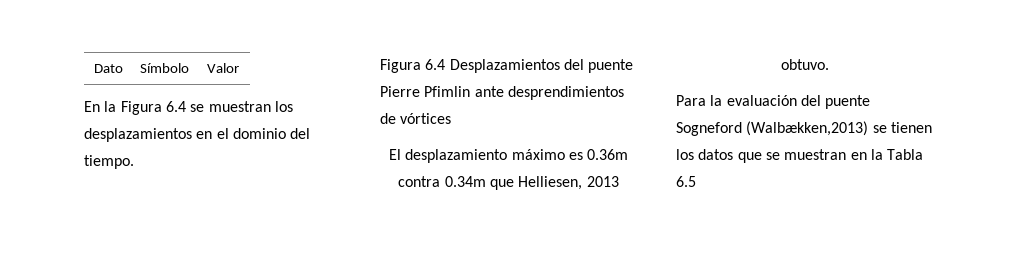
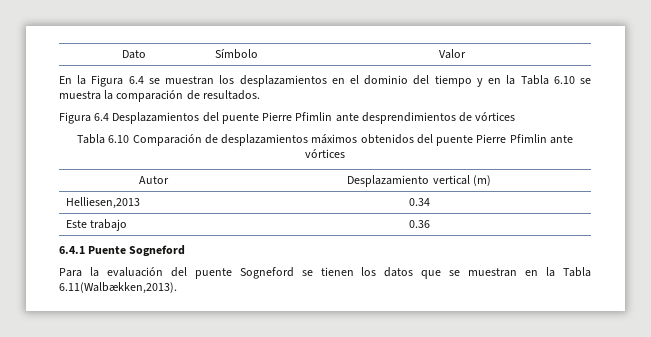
- En la Figura 6.4 se muestran los desplazamientos en el dominio del tiempo.
+ En la Figura 6.4 se muestran los desplazamientos en el dominio del tiempo y en la Tabla 6.10 se muestra la comparación de resultados.
- El desplazamiento máximo es 0.36m contra 0.34m que Helliesen, 2013 obtuvo.
+ Tabla 6.10 Comparación de desplazamientos máximos obtenidos del puente Pierre Pfimlin ante vórtices
+ Autor | Desplazamiento vertical (m)
+ Helliesen,2013 | 0.34
+ Este trabajo | 0.36
+ 6.4.1 Puente Sogneford
- Para la evaluación del puente Sogneford (Walbækken,2013) se tienen los datos que se muestran en la Tabla 6.5
+ Para la evaluación del puente Sogneford se tienen los datos que se muestran en la Tabla 6.11(Walbækken,2013).

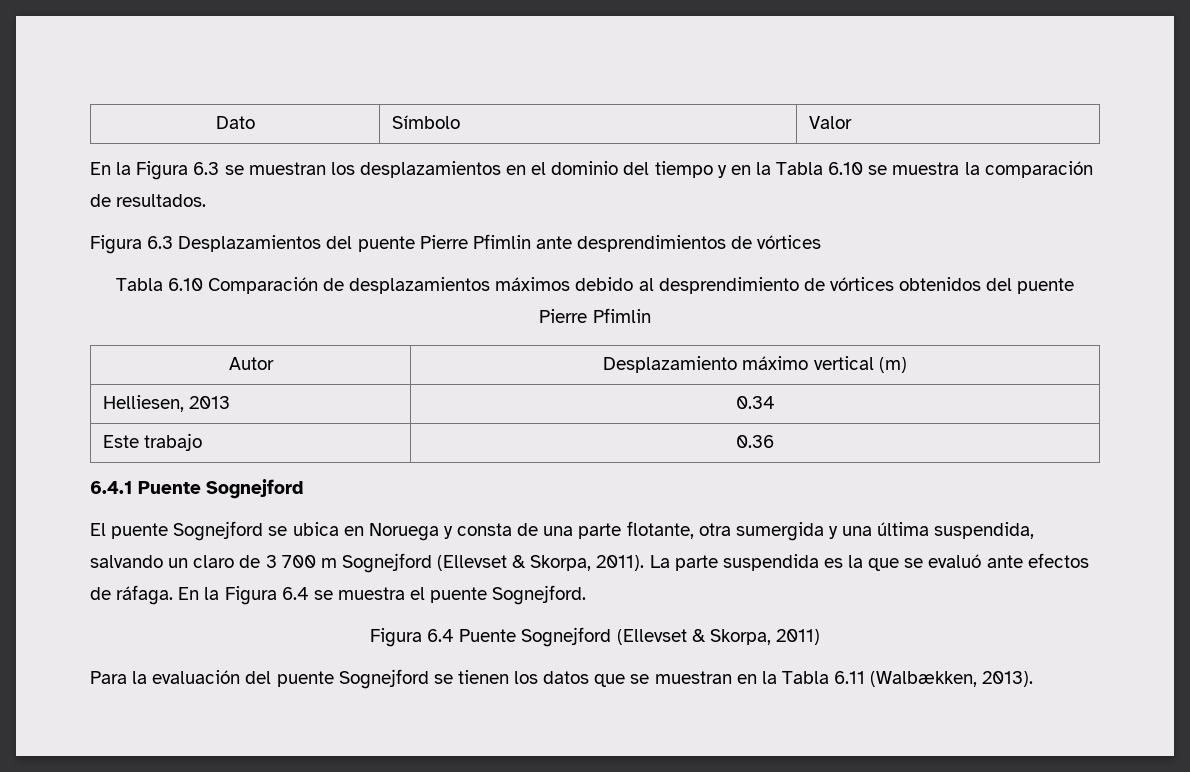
- En la Figura 6.4 se muestran los desplazamientos en el dominio del tiempo y en la Tabla 6.10 se muestra la comparación de resultados.
+ En la Figura 6.3 se muestran los desplazamientos en el dominio del tiempo y en la Tabla 6.10 se muestra la comparación de resultados.
- Figura 6.4 Desplazamientos del puente Pierre Pfimlin ante desprendimientos de vórtices
+ Figura 6.3 Desplazamientos del puente Pierre Pfimlin ante desprendimientos de vórtices
- Tabla 6.10 Comparación de desplazamientos máximos obtenidos del puente Pierre Pfimlin ante vórtices
+ Tabla 6.10 Comparación de desplazamientos máximos debido al desprendimiento de vórtices obtenidos del puente Pierre Pfimlin
- Autor | Desplazamiento vertical (m)
+ Autor | Desplazamiento máximo vertical (m)
- Helliesen,2013 | 0.34
+ Helliesen, 2013 | 0.34
- 6.4.1 Puente Sogneford
+ 6.4.1 Puente Sognejford
+ El puente Sognejford se ubica en Noruega y consta de una parte flotante, otra sumergida y una última suspendida, salvando un claro de 3 700 m Sognejford (Ellevset & Skorpa, 2011). La parte suspendida es la que se evaluó ante efectos de ráfaga. En la Figura 6.4 se muestra el puente Sognejford.
+ Figura 6.4 Puente Sognejford (Ellevset & Skorpa, 2011)
- Para la evaluación del puente Sogneford se tienen los datos que se muestran en la Tabla 6.11(Walbækken,2013).
+ Para la evaluación del puente Sognejford se tienen los datos que se muestran en la Tabla 6.11 (Walbækken, 2013).

